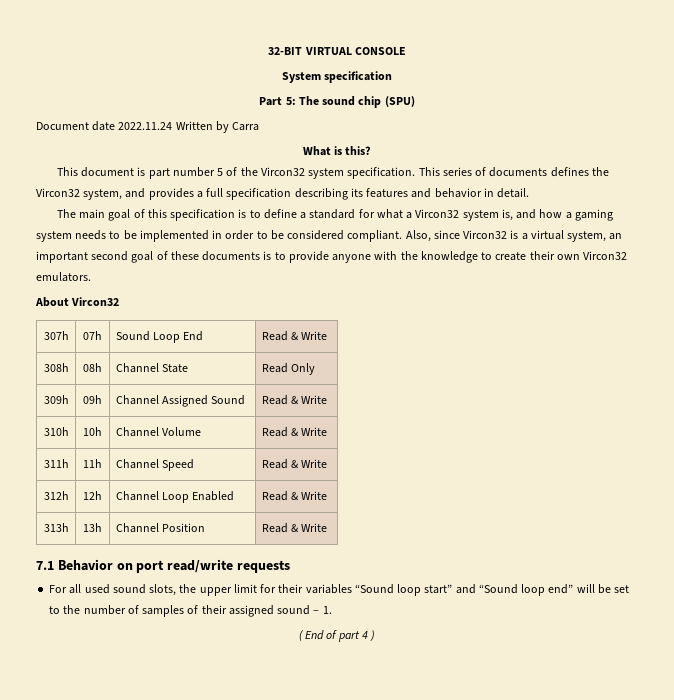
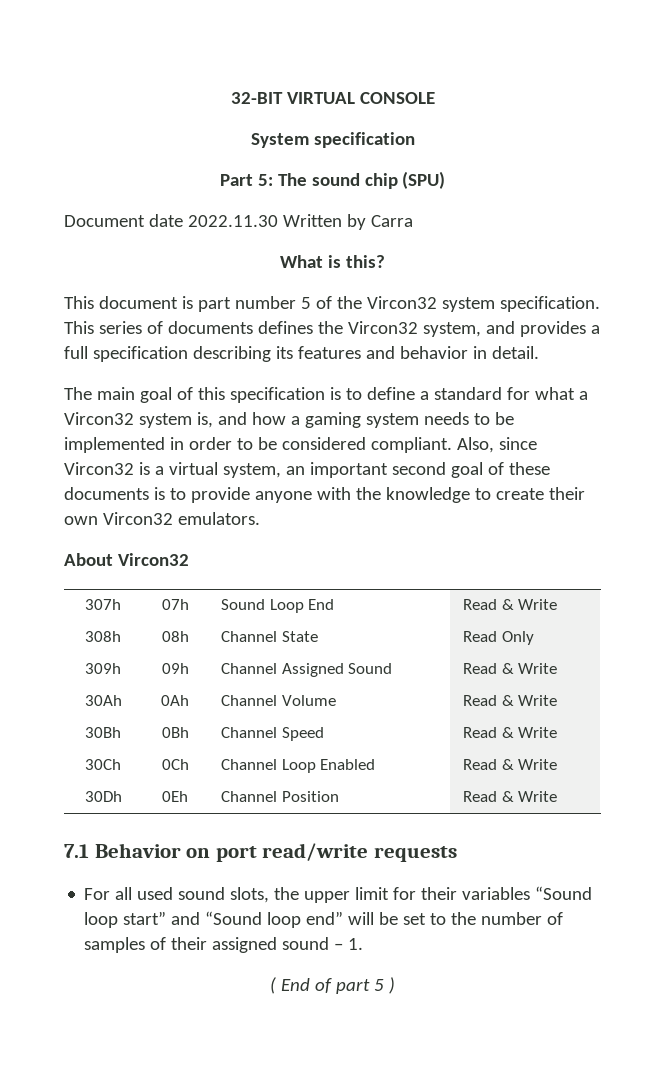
- Document date 2022.11.24 Written by Carra
+ Document date 2022.11.30 Written by Carra
- 310h | 10h | Channel Volume | Read & Write
+ 30Ah | 0Ah | Channel Volume | Read & Write
- 311h | 11h | Channel Speed | Read & Write
+ 30Bh | 0Bh | Channel Speed | Read & Write
- 312h | 12h | Channel Loop Enabled | Read & Write
+ 30Ch | 0Ch | Channel Loop Enabled | Read & Write
- 313h | 13h | Channel Position | Read & Write
+ 30Dh | 0Eh | Channel Position | Read & Write
- ( End of part 4 )
+ ( End of part 5 )

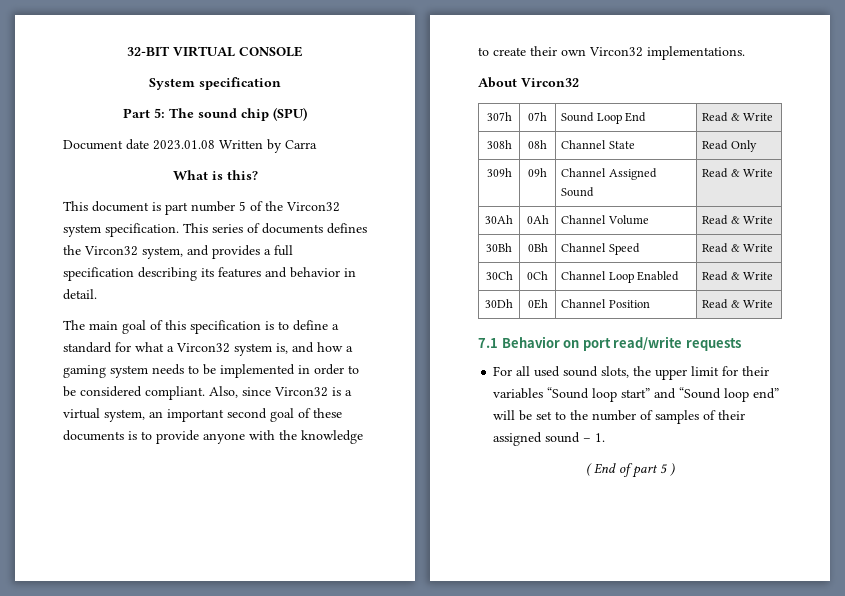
- Document date 2022.11.30 Written by Carra
+ Document date 2023.01.08 Written by Carra
- Also, since Vircon32 is a virtual system, an important second goal of these documents is to provide anyone with the knowledge to create their own Vircon32 emulators.
+ Also, since Vircon32 is a virtual system, an important second goal of these documents is to provide anyone with the knowledge to create their own Vircon32 implementations.

